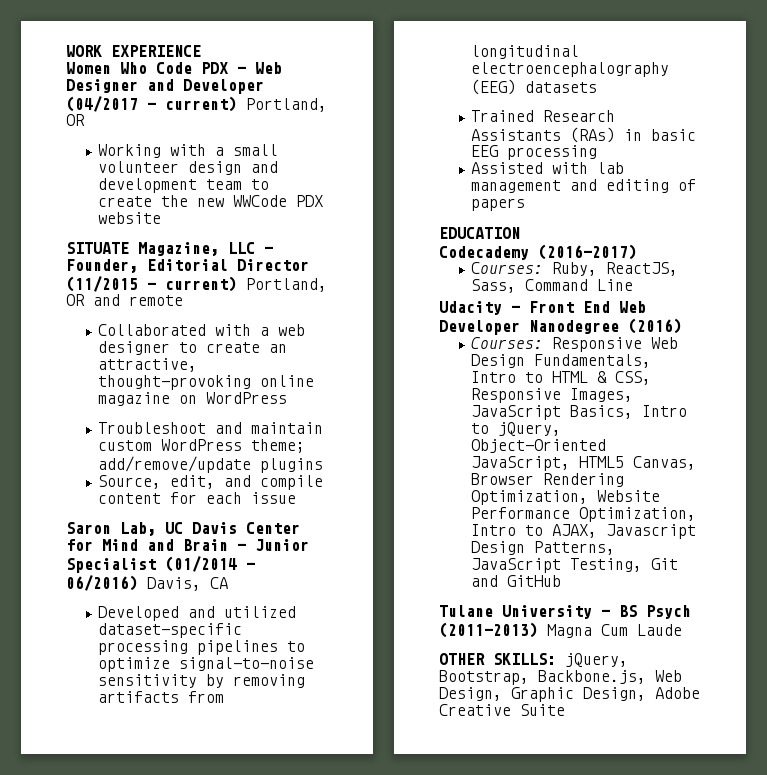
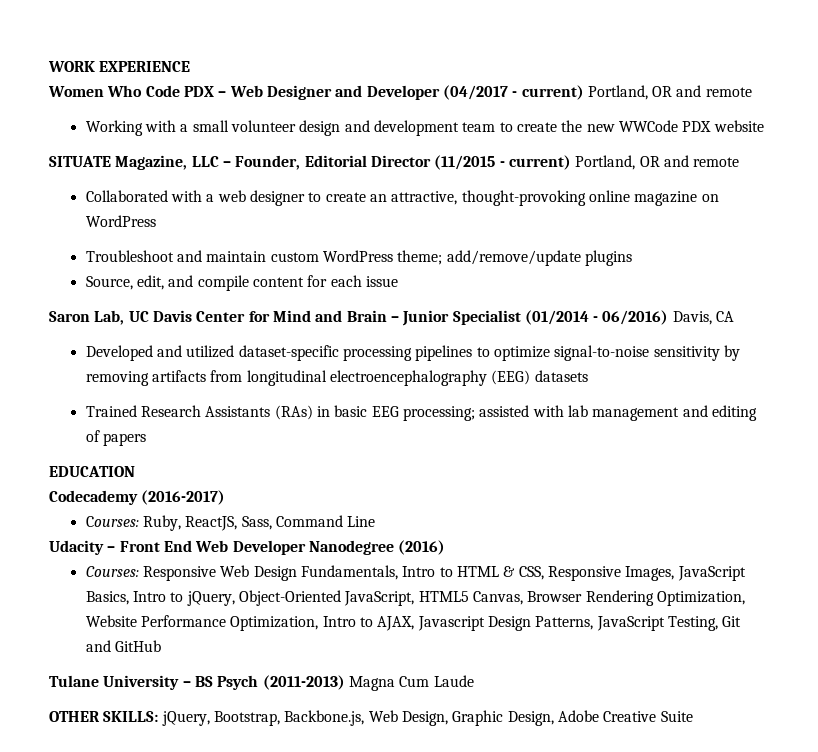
- Women Who Code PDX – Web Designer and Developer (04/2017 - current) Portland, OR
+ Women Who Code PDX – Web Designer and Developer (04/2017 - current) Portland, OR and remote
- Trained Research Assistants (RAs) in basic EEG processing
- Assisted with lab management and editing of papers
+ Trained Research Assistants (RAs) in basic EEG processing; assisted with lab management and editing of papers

